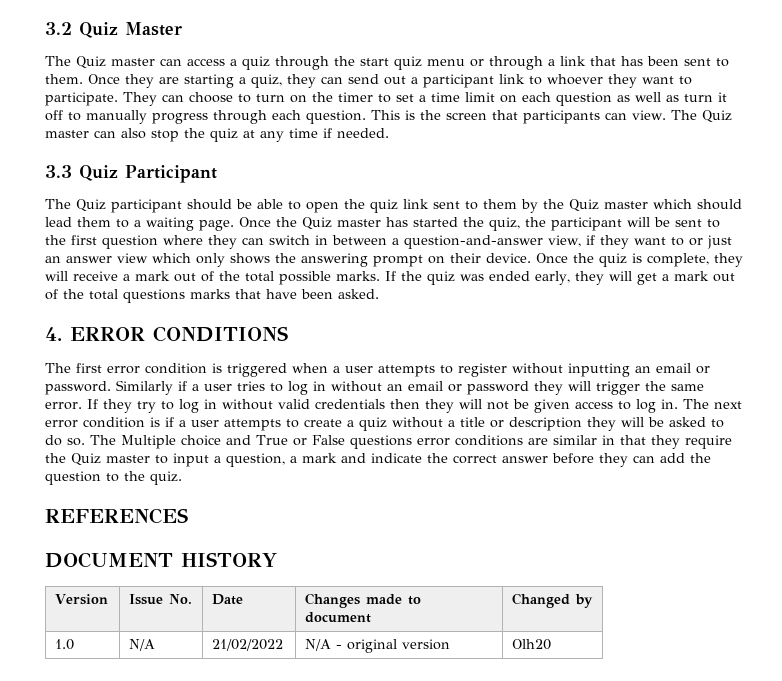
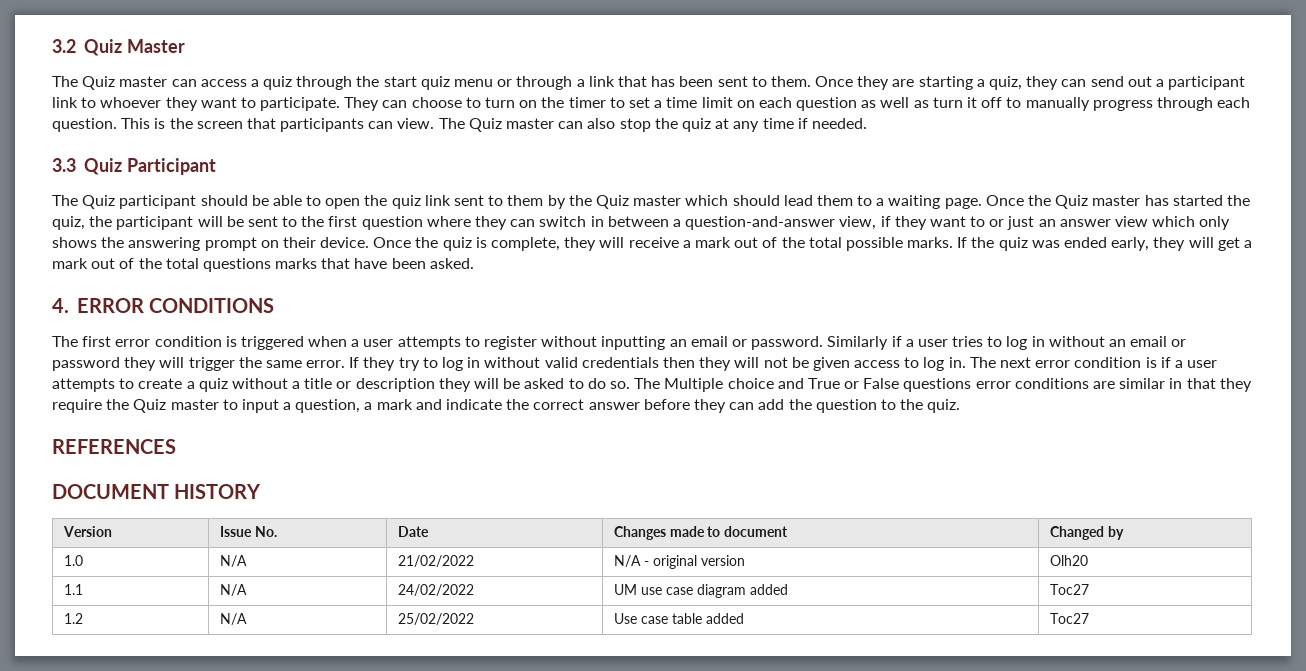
+ 1.1 | N/A | 24/02/2022 | UM use case diagram added | Toc27
+ 1.2 | N/A | 25/02/2022 | Use case table added | Toc27

